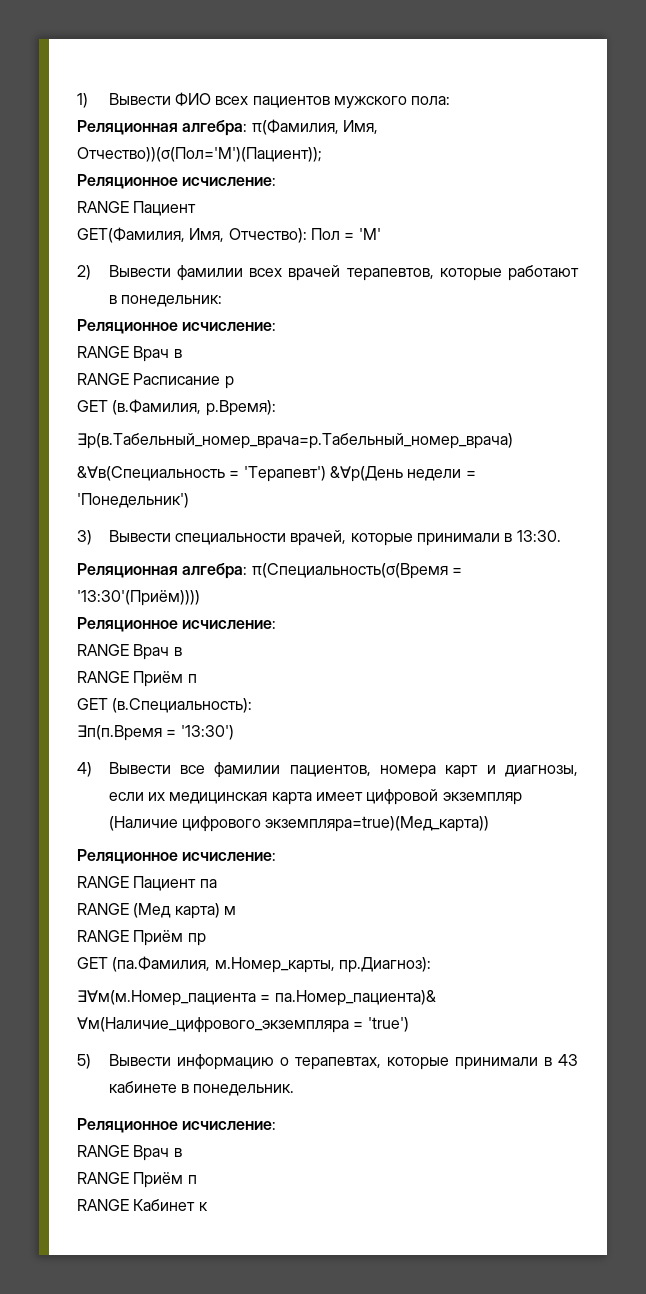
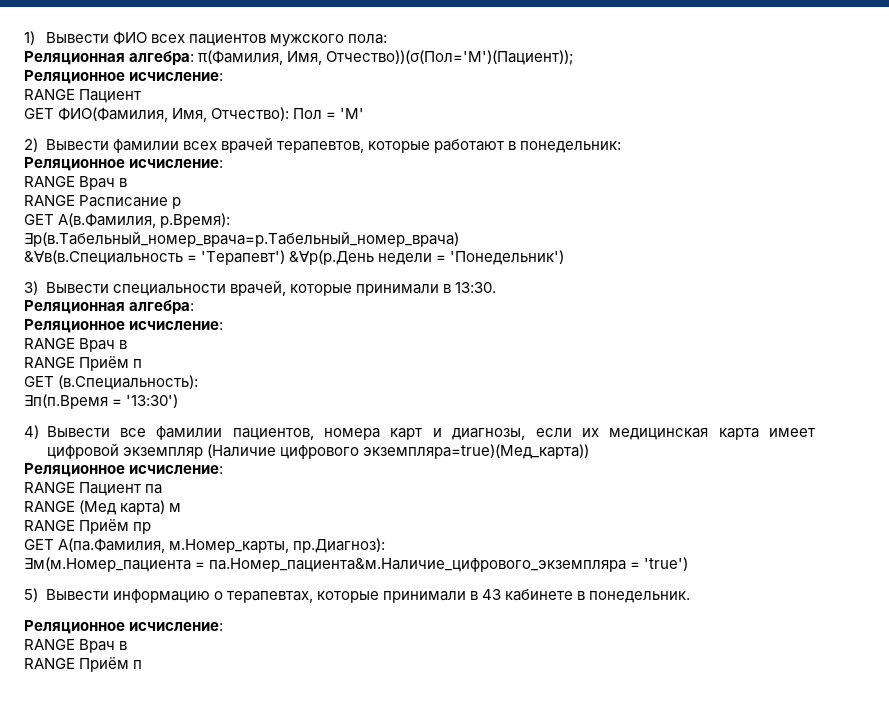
- GET(Фамилия, Имя, Отчество): Пол = 'М'
+ GET ФИО(Фамилия, Имя, Отчество): Пол = 'М'
- GET (в.Фамилия, р.Время):
+ GET А(в.Фамилия, р.Время):
- &∀в(Специальность = 'Терапевт') &∀р(День недели = 'Понедельник')
+ &∀в(в.Специальность = 'Терапевт') &∀р(р.День недели = 'Понедельник')
  3) Вывести специальности врачей, которые принимали в 13:30.
- Реляционная алгебра: π(Специальность(σ(Время = '13:30'(Приём))))
+ Реляционная алгебра:
- GET (па.Фамилия, м.Номер_карты, пр.Диагноз):
+ GET A(па.Фамилия, м.Номер_карты, пр.Диагноз):
- ∃∀м(м.Номер_пациента = па.Номер_пациента)& ∀м(Наличие_цифрового_экземпляра = 'true')
+ ∃м(м.Номер_пациента = па.Номер_пациента&м.Наличие_цифрового_экземпляра = 'true')
- RANGE Кабинет к

